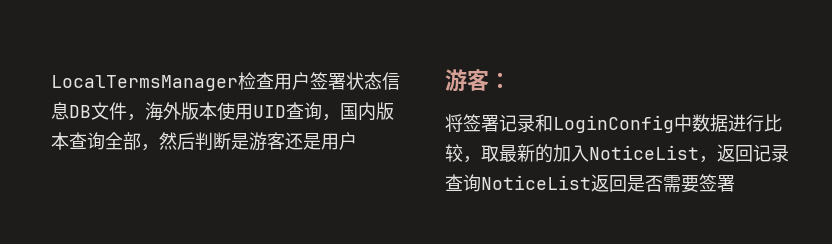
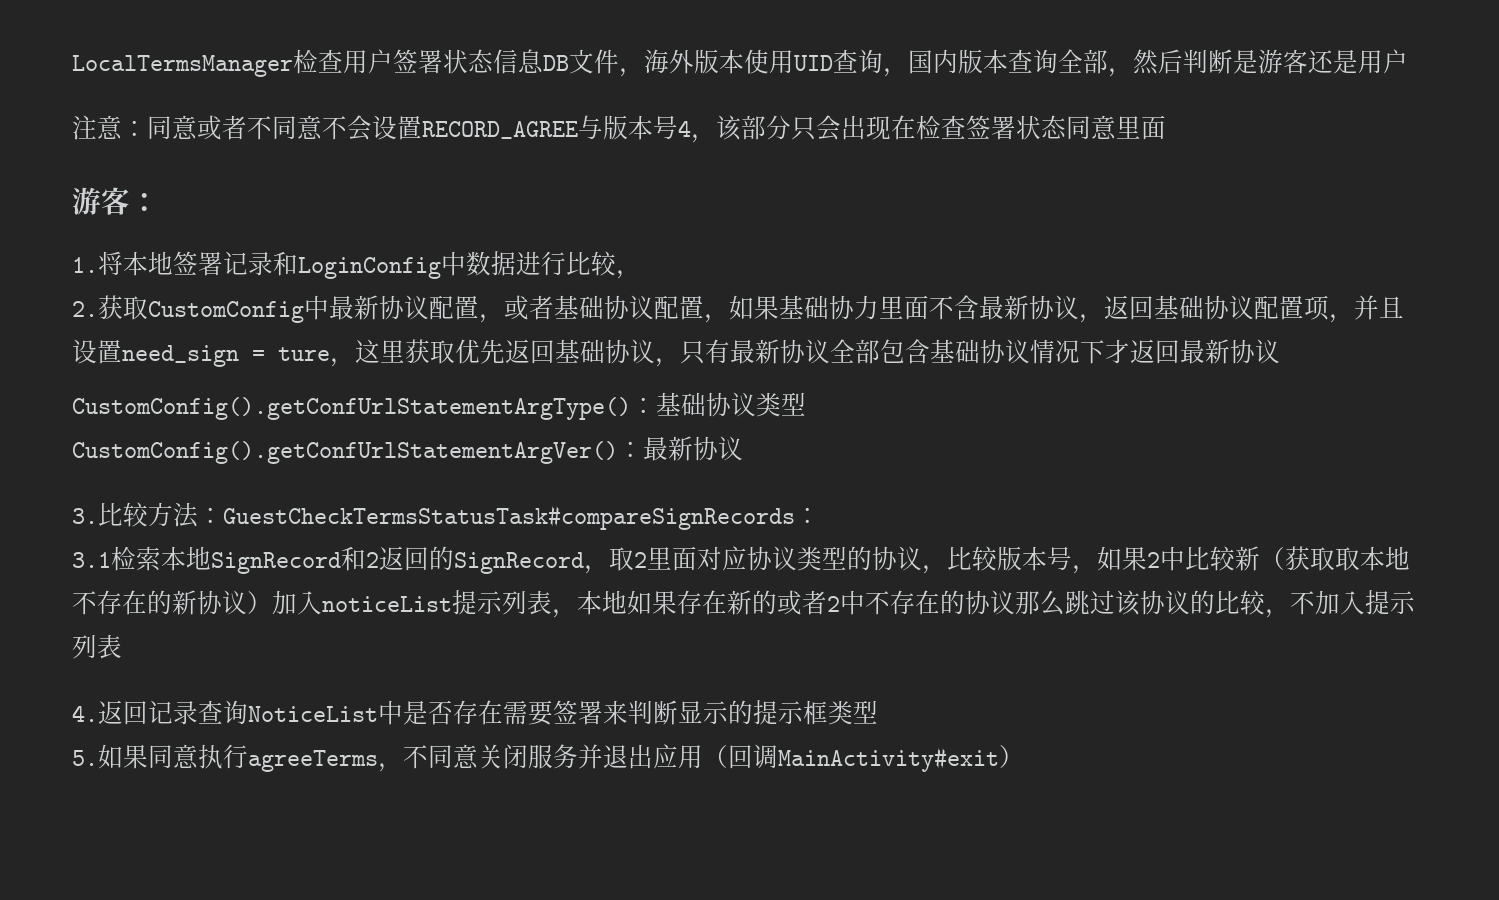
+ 注意：同意或者不同意不会设置RECORD_AGREE与版本号4，该部分只会出现在检查签署状态同意里面
- 将签署记录和LoginConfig中数据进行比较，取最新的加入NoticeList，返回记录查询NoticeList返回是否需要签署
+ 1.将本地签署记录和LoginConfig中数据进行比较，
+ 2.获取CustomConfig中最新协议配置，或者基础协议配置，如果基础协力里面不含最新协议，返回基础协议配置项，并且设置need_sign = ture，这里获取优先返回基础协议，只有最新协议全部包含基础协议情况下才返回最新协议
+ CustomConfig().getConfUrlStatementArgType()：基础协议类型
+ CustomConfig().getConfUrlStatementArgVer()：最新协议
+ 3.比较方法：GuestCheckTermsStatusTask#compareSignRecords：
+ 3.1检索本地SignRecord和2返回的SignRecord，取2里面对应协议类型的协议，比较版本号，如果2中比较新（获取取本地不存在的新协议）加入noticeList提示列表，本地如果存在新的或者2中不存在的协议那么跳过该协议的比较，不加入提示列表
+ 4.返回记录查询NoticeList中是否存在需要签署来判断显示的提示框类型
+ 5.如果同意执行agreeTerms，不同意关闭服务并退出应用（回调MainActivity#exit）

